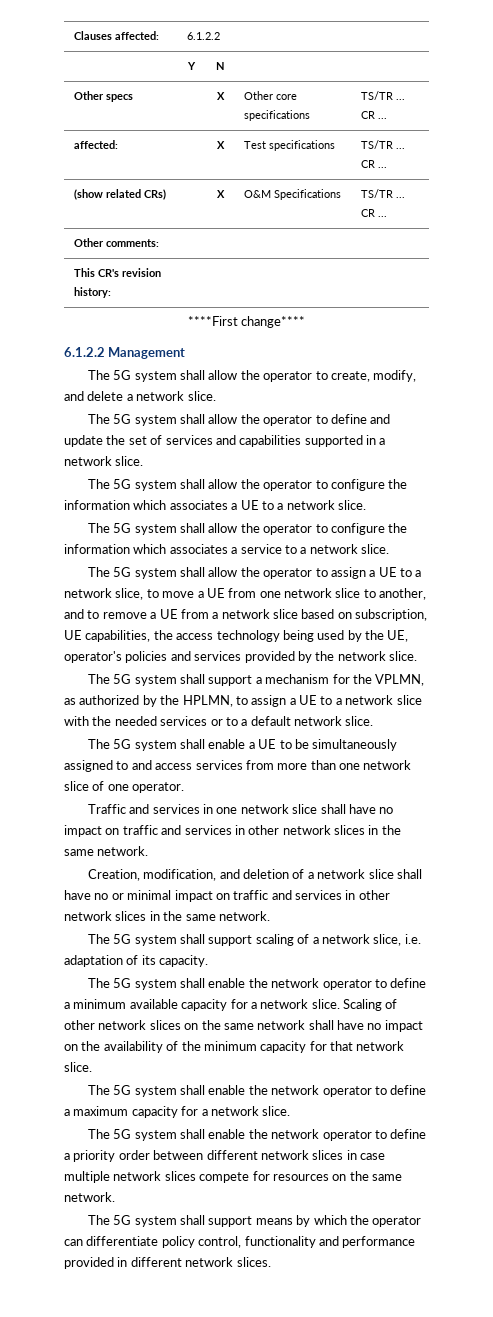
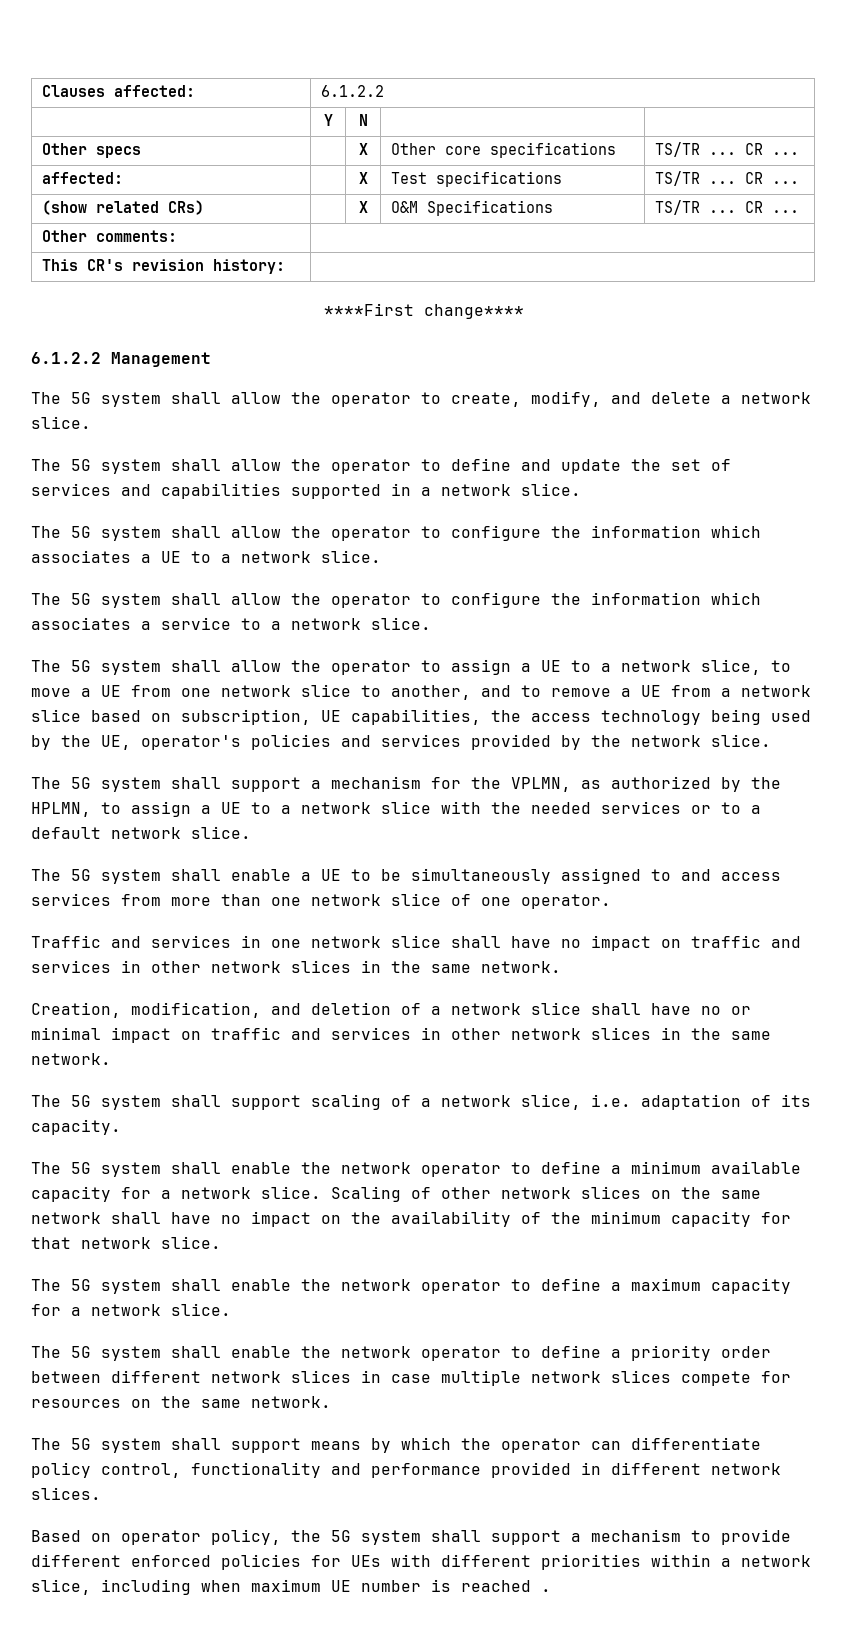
+ Based on operator policy, the 5G system shall support a mechanism to provide different enforced policies for UEs with different priorities within a network slice, including when maximum UE number is reached .

